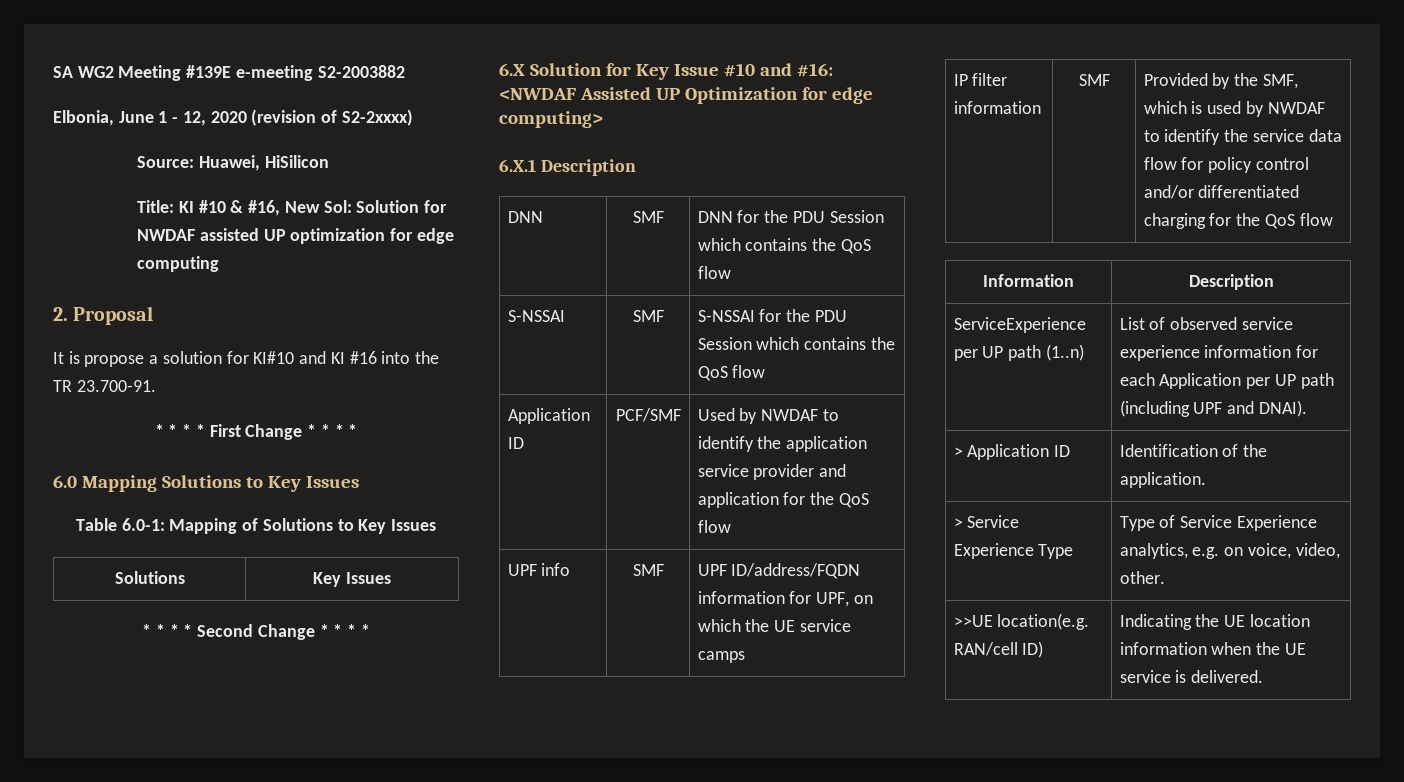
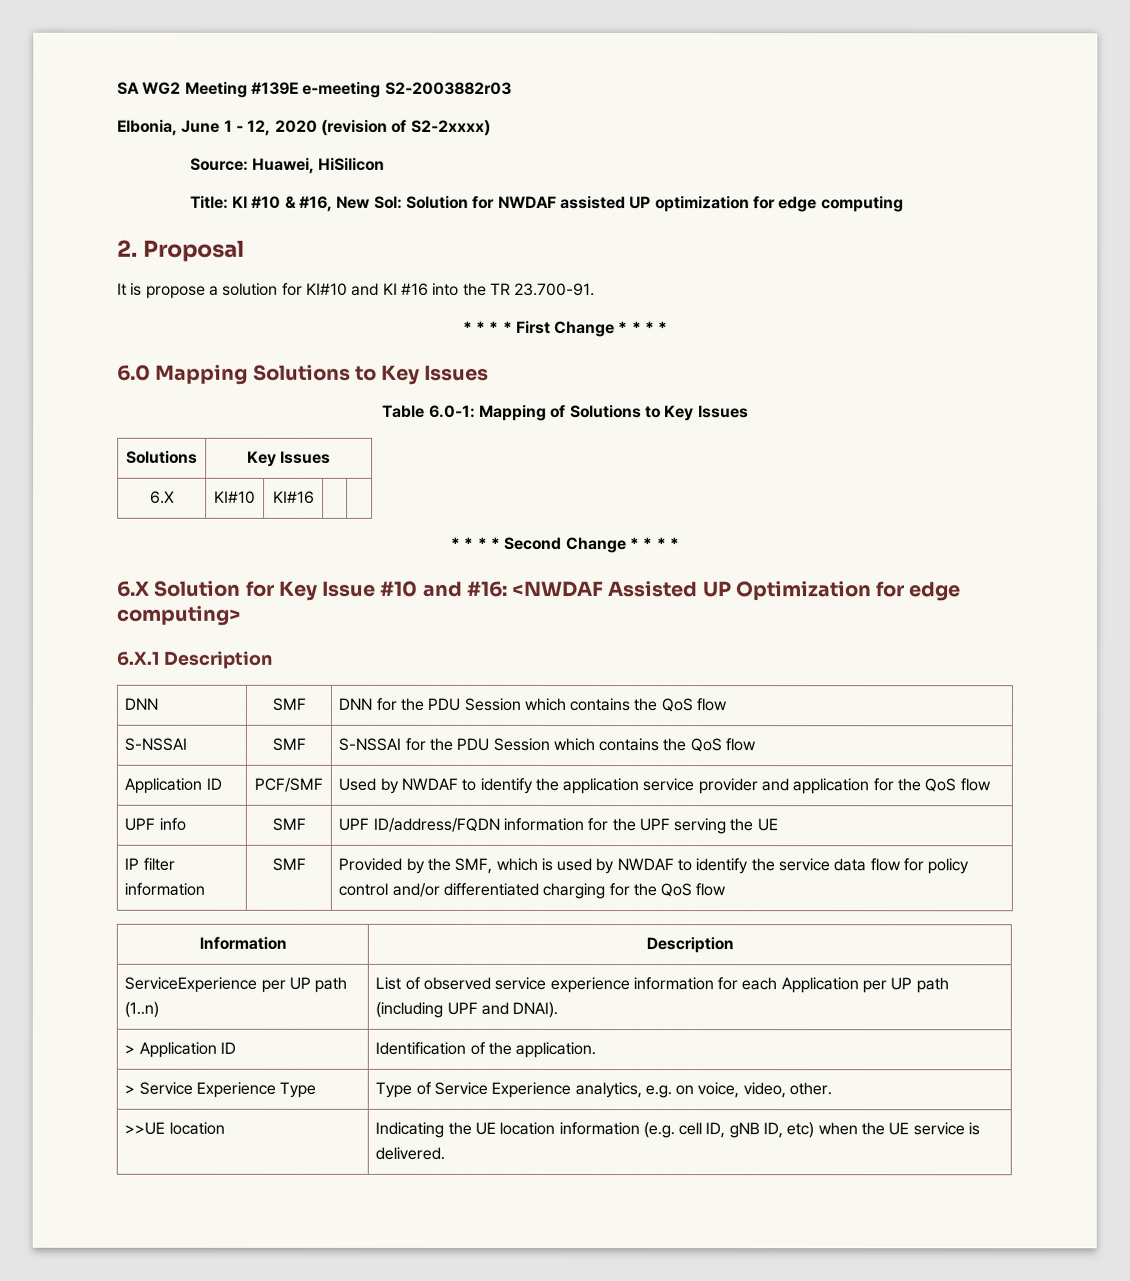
- SA WG2 Meeting #139E e-meeting S2-2003882
+ SA WG2 Meeting #139E e-meeting S2-2003882r03
+ 6.X | KI#10 | KI#16 | |
- UPF info | SMF | UPF ID/address/FQDN information for UPF, on which the UE service camps
+ UPF info | SMF | UPF ID/address/FQDN information for the UPF serving the UE
- >>UE location(e.g. RAN/cell ID) | Indicating the UE location information when the UE service is delivered.
+ >>UE location | Indicating the UE location information (e.g. cell ID, gNB ID, etc) when the UE service is delivered.

